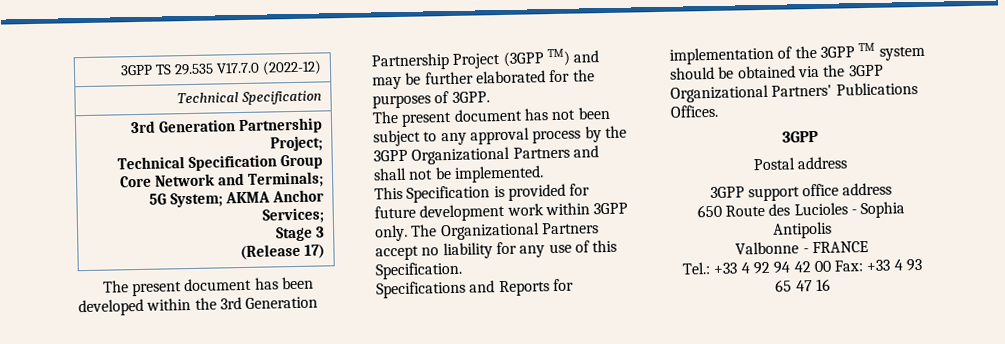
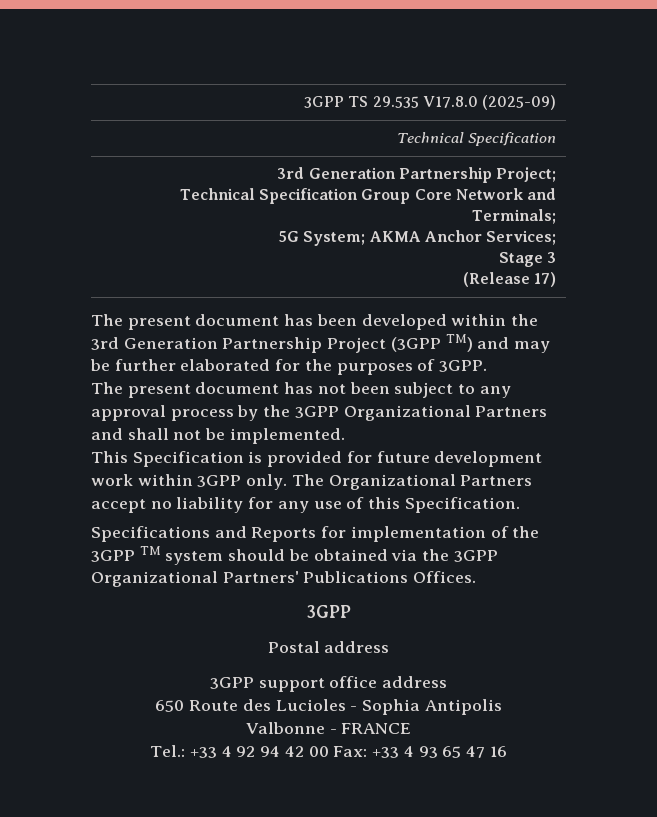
- 3GPP TS 29.535 V17.7.0 (2022-12)
+ 3GPP TS 29.535 V17.8.0 (2025-09)

